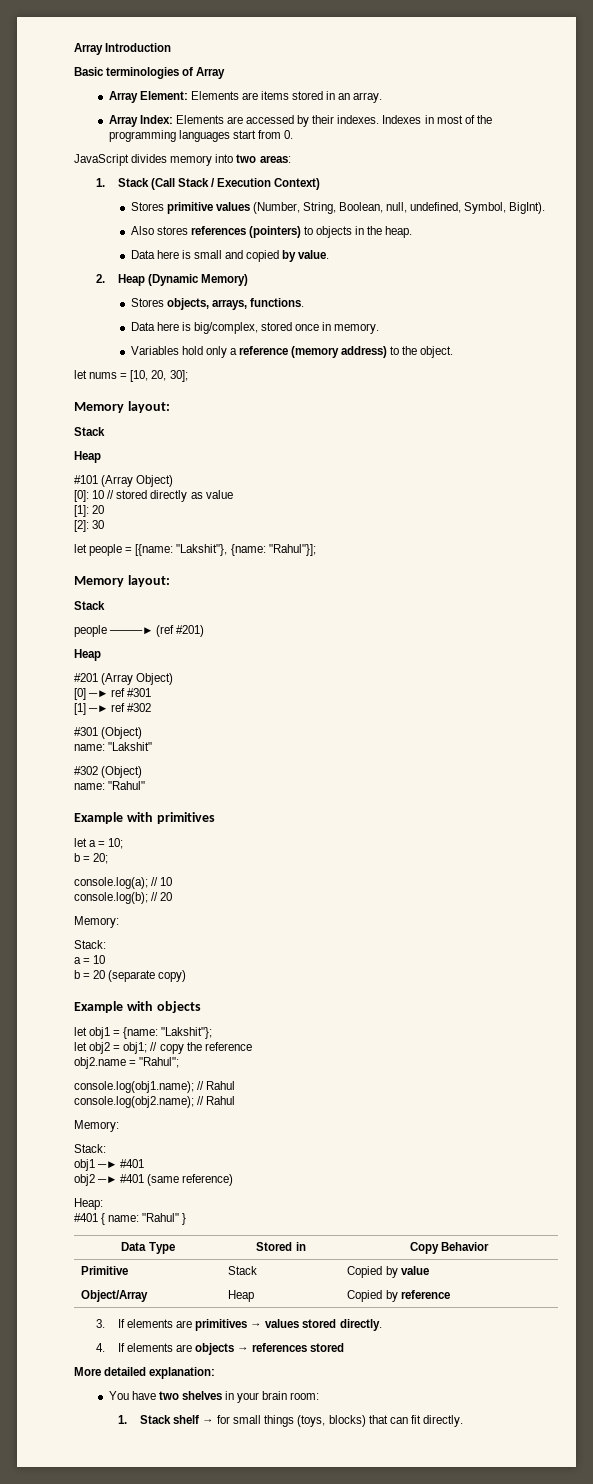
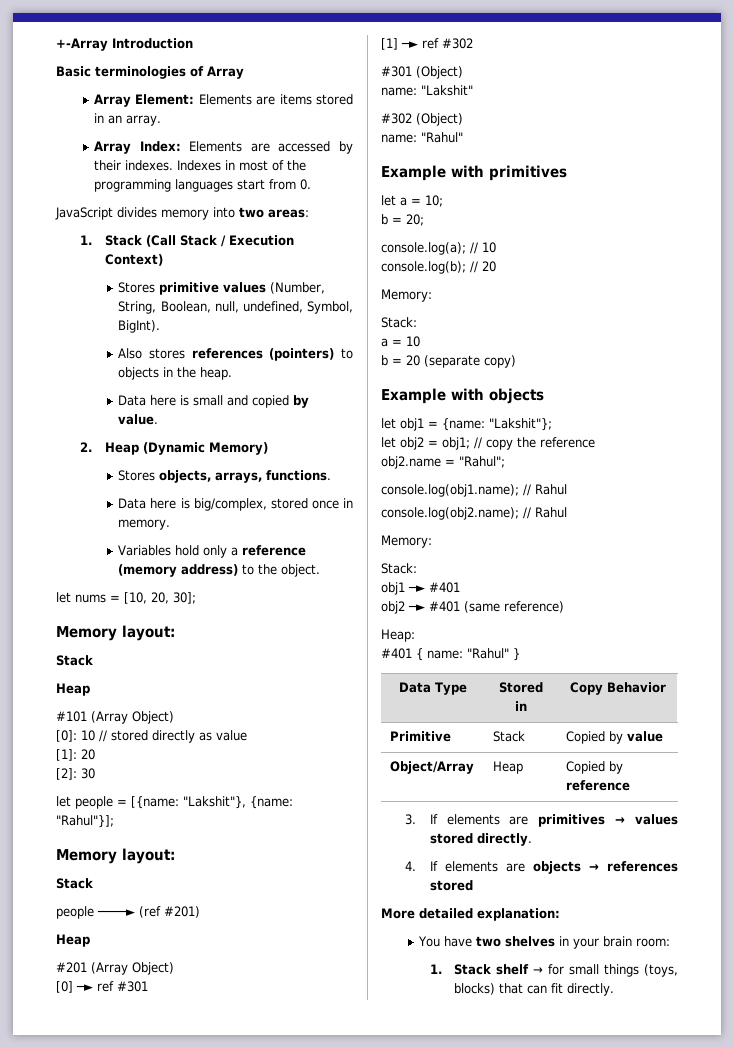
- Array Introduction
+ +-Array Introduction

